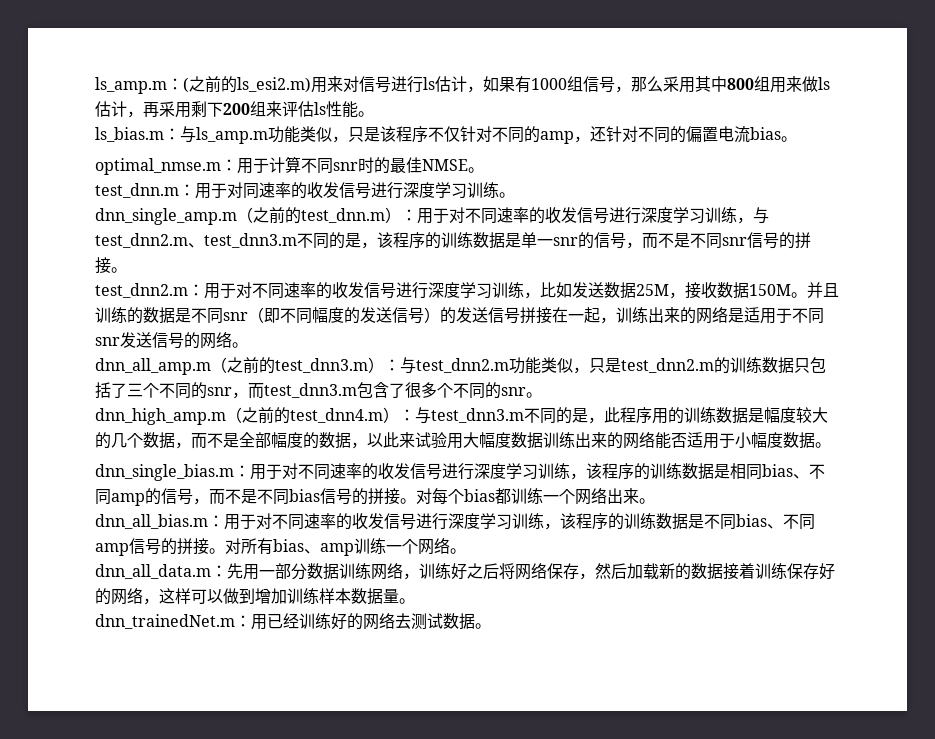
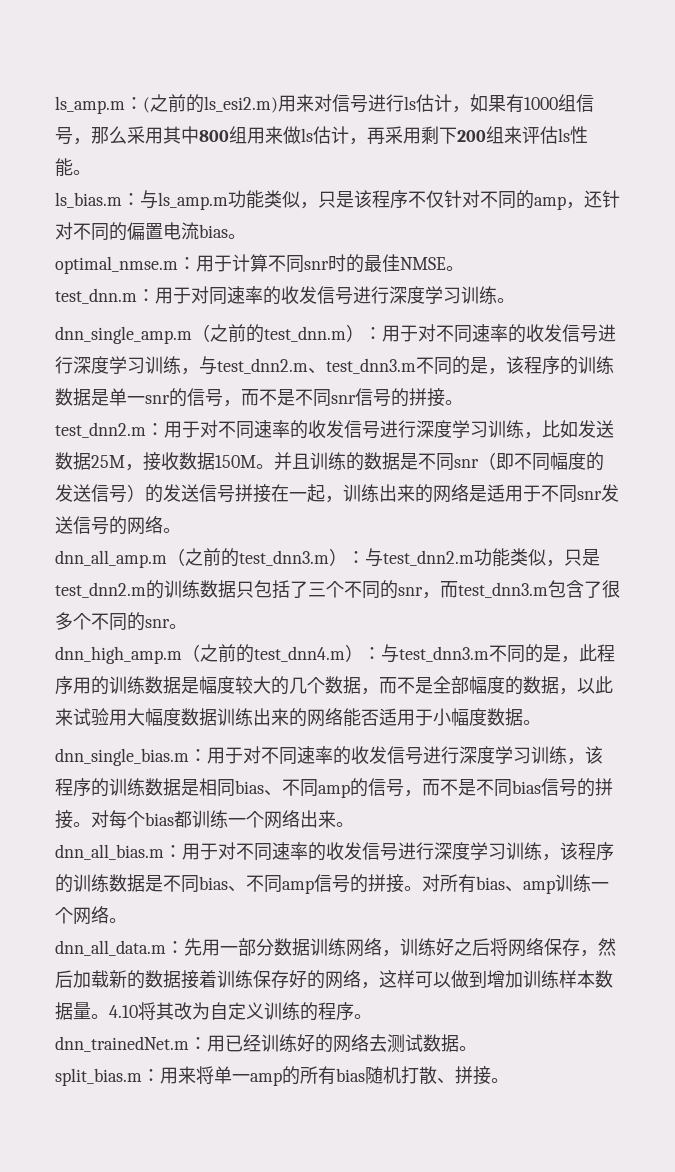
+ 4.10将其改为自定义训练的程序。
+ split_bias.m：用来将单一amp的所有bias随机打散、拼接。

